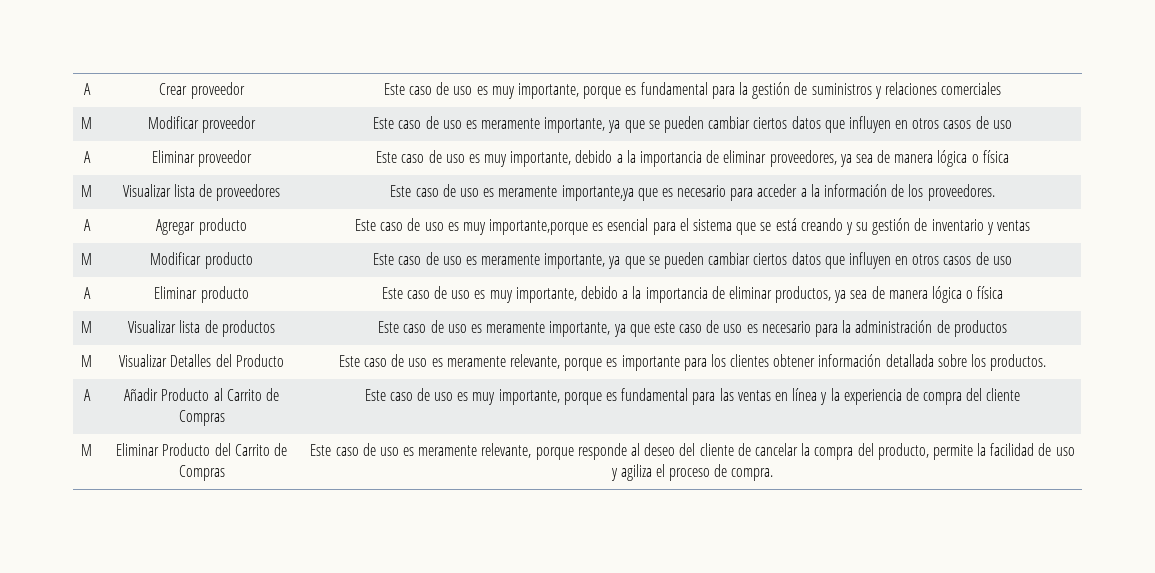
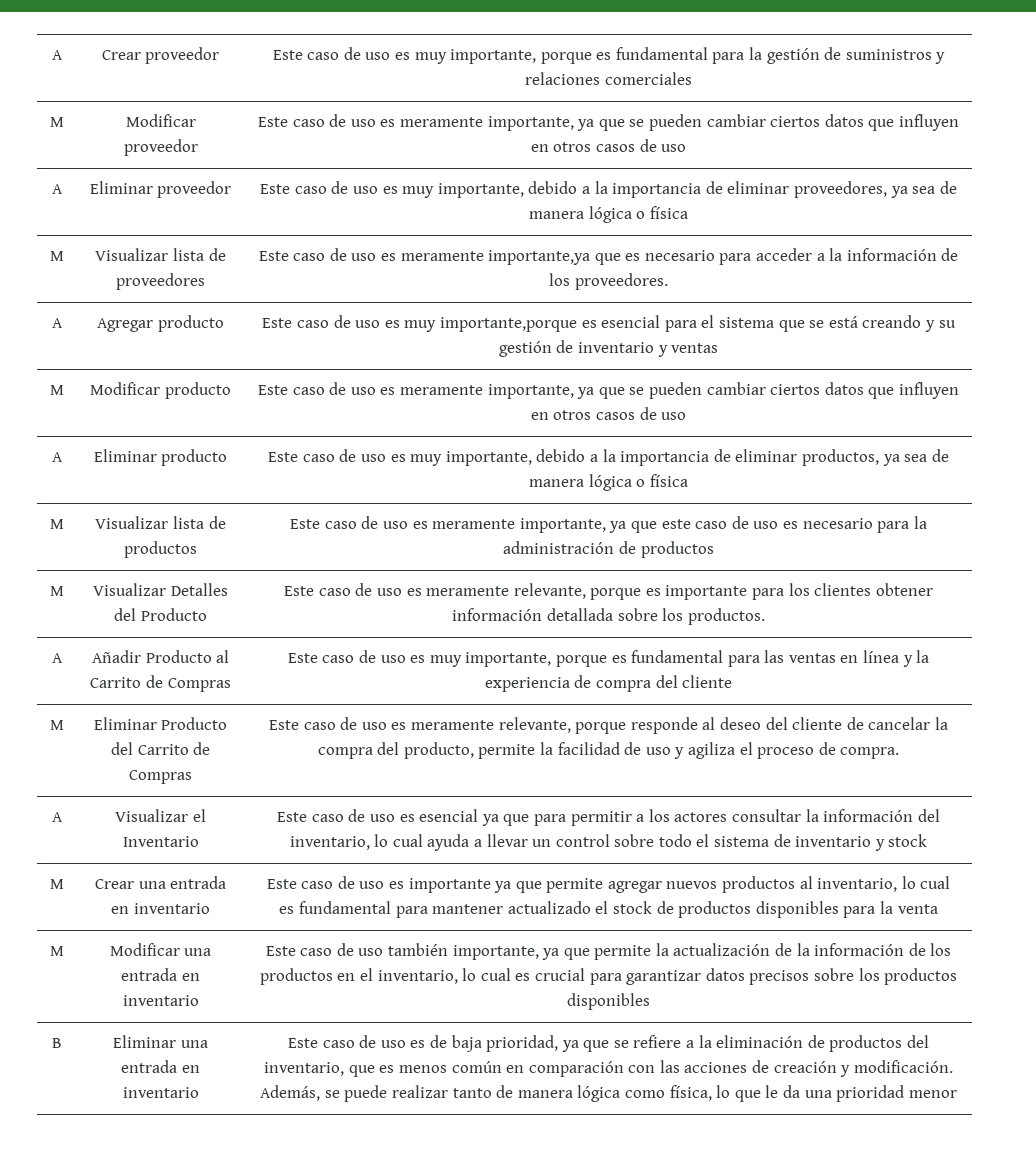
+ A | Visualizar el Inventario | Este caso de uso es esencial ya que para permitir a los actores consultar la información del inventario, lo cual ayuda a llevar un control sobre todo el sistema de inventario y stock
+ M | Crear una entrada en inventario | Este caso de uso es importante ya que permite agregar nuevos productos al inventario, lo cual es fundamental para mantener actualizado el stock de productos disponibles para la venta
+ M | Modificar una entrada en inventario | Este caso de uso también importante, ya que permite la actualización de la información de los productos en el inventario, lo cual es crucial para garantizar datos precisos sobre los productos disponibles
+ B | Eliminar una entrada en inventario | Este caso de uso es de baja prioridad, ya que se refiere a la eliminación de productos del inventario, que es menos común en comparación con las acciones de creación y modificación. Además, se puede realizar tanto de manera lógica como física, lo que le da una prioridad menor

